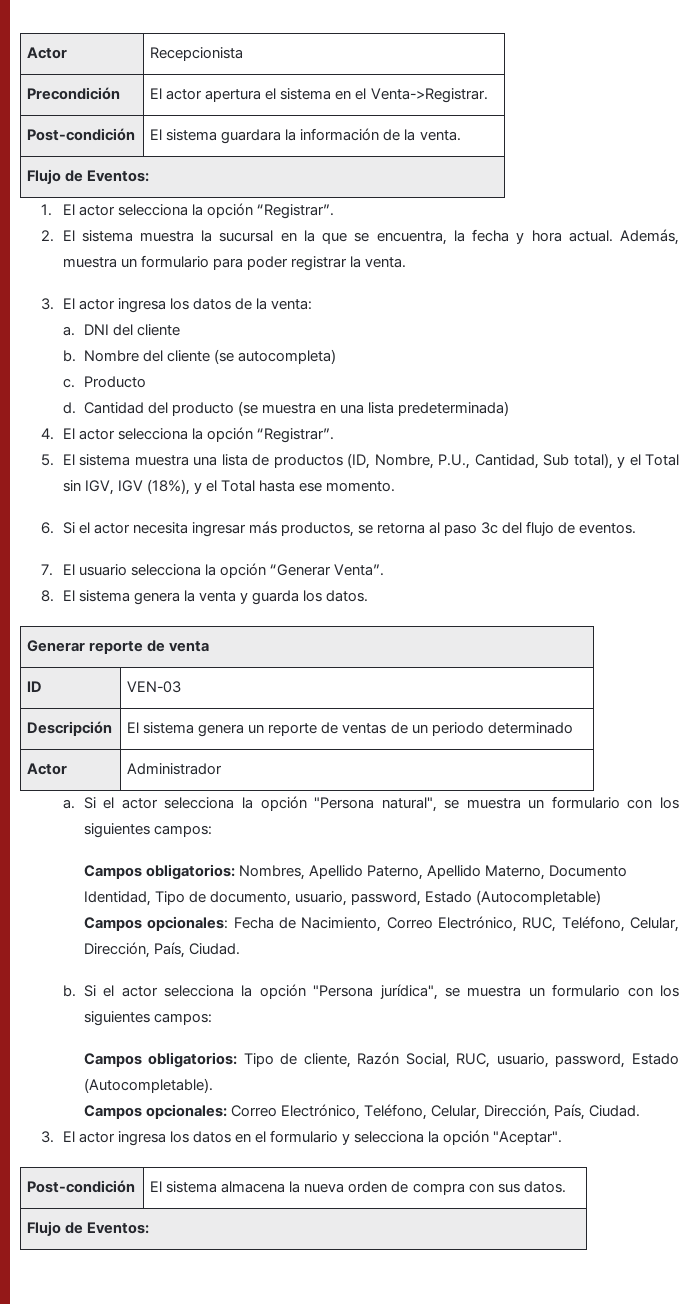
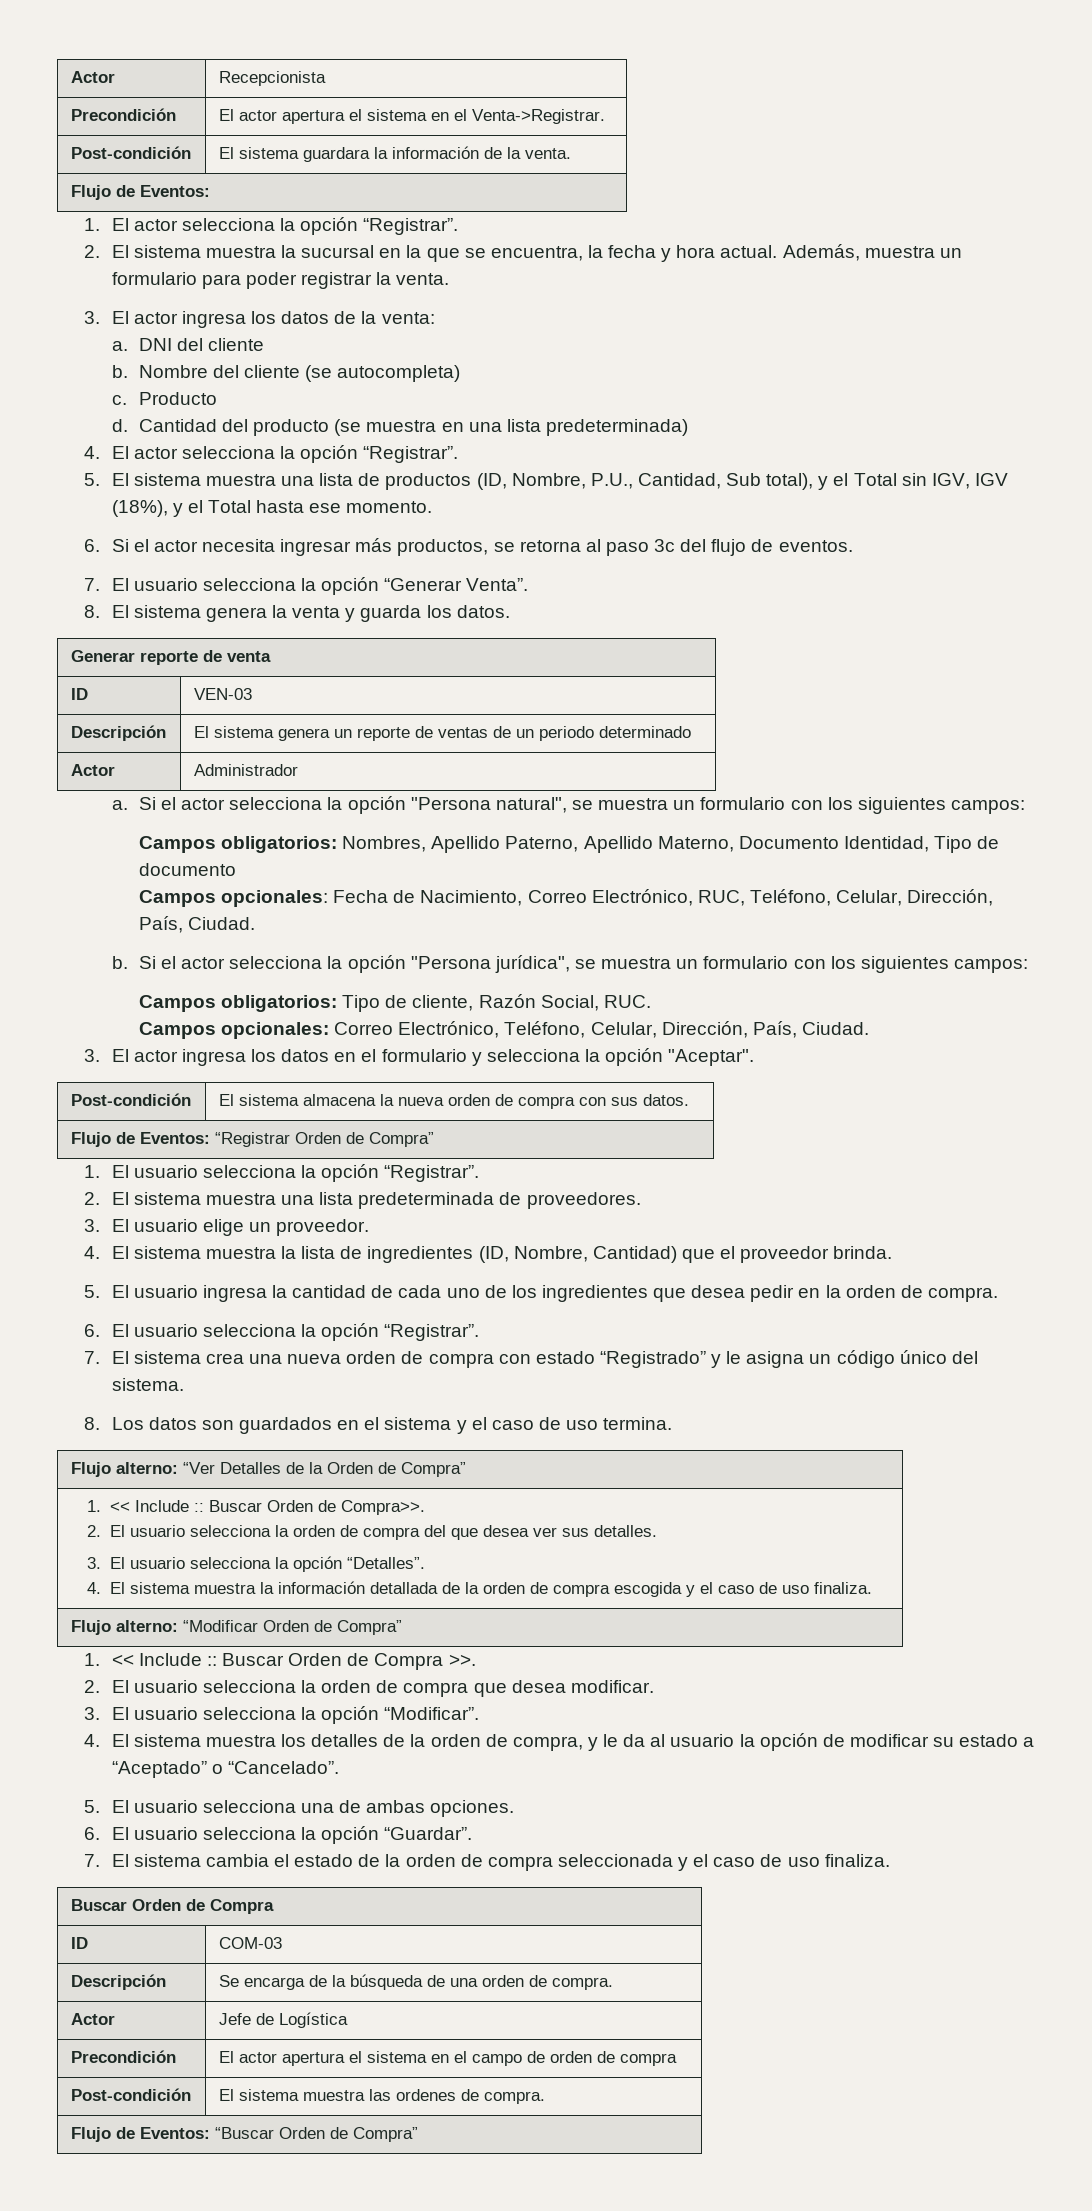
- Campos obligatorios: Nombres, Apellido Paterno, Apellido Materno, Documento Identidad, Tipo de documento, usuario, password, Estado (Autocompletable)
+ Campos obligatorios: Nombres, Apellido Paterno, Apellido Materno, Documento Identidad, Tipo de documento
- Campos obligatorios: Tipo de cliente, Razón Social, RUC, usuario, password, Estado (Autocompletable).
+ Campos obligatorios: Tipo de cliente, Razón Social, RUC.
  Post-condición | El sistema almacena la nueva orden de compra con sus datos.
- Flujo de Eventos:
+ Flujo de Eventos: “Registrar Orden de Compra”
+ 1. El usuario selecciona la opción “Registrar”.
+ 2. El sistema muestra una lista predeterminada de proveedores.
+ 3. El usuario elige un proveedor.
+ 4. El sistema muestra la lista de ingredientes (ID, Nombre, Cantidad) que el proveedor brinda.
+ 5. El usuario ingresa la cantidad de cada uno de los ingredientes que desea pedir en la orden de compra.
+ 6. El usuario selecciona la opción “Registrar”.
+ 7. El sistema crea una nueva orden de compra con estado “Registrado” y le asigna un código único del sistema.
+ 8. Los datos son guardados en el sistema y el caso de uso termina.
+ Flujo alterno: “Ver Detalles de la Orden de Compra”
+ 1. << Include :: Buscar Orden de Compra>>.
+ 2. El usuario selecciona la orden de compra del que desea ver sus detalles.
+ 3. El usuario selecciona la opción “Detalles”.
+ 4. El sistema muestra la información detallada de la orden de compra escogida y el caso de uso finaliza.
+ Flujo alterno: “Modificar Orden de Compra”
+ 1. << Include :: Buscar Orden de Compra >>.
+ 2. El usuario selecciona la orden de compra que desea modificar.
+ 3. El usuario selecciona la opción “Modificar”.
+ 4. El sistema muestra los detalles de la orden de compra, y le da al usuario la opción de modificar su estado a “Aceptado” o “Cancelado”.
+ 5. El usuario selecciona una de ambas opciones.
+ 6. El usuario selecciona la opción “Guardar”.
+ 7. El sistema cambia el estado de la orden de compra seleccionada y el caso de uso finaliza.
+ Buscar Orden de Compra
+ ID | COM-03
+ Descripción | Se encarga de la búsqueda de una orden de compra.
+ Actor | Jefe de Logística
+ Precondición | El actor apertura el sistema en el campo de orden de compra
+ Post-condición | El sistema muestra las ordenes de compra.
+ Flujo de Eventos: “Buscar Orden de Compra”

